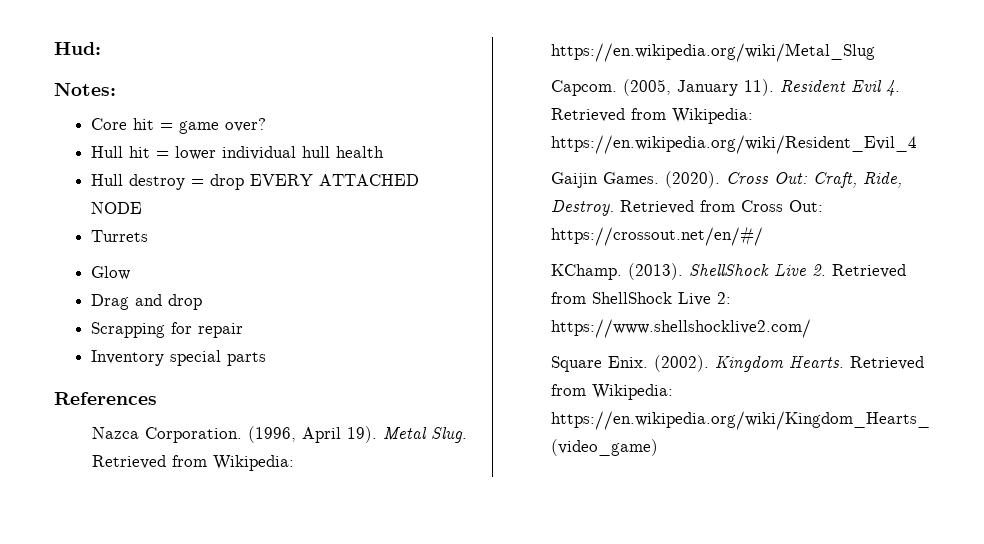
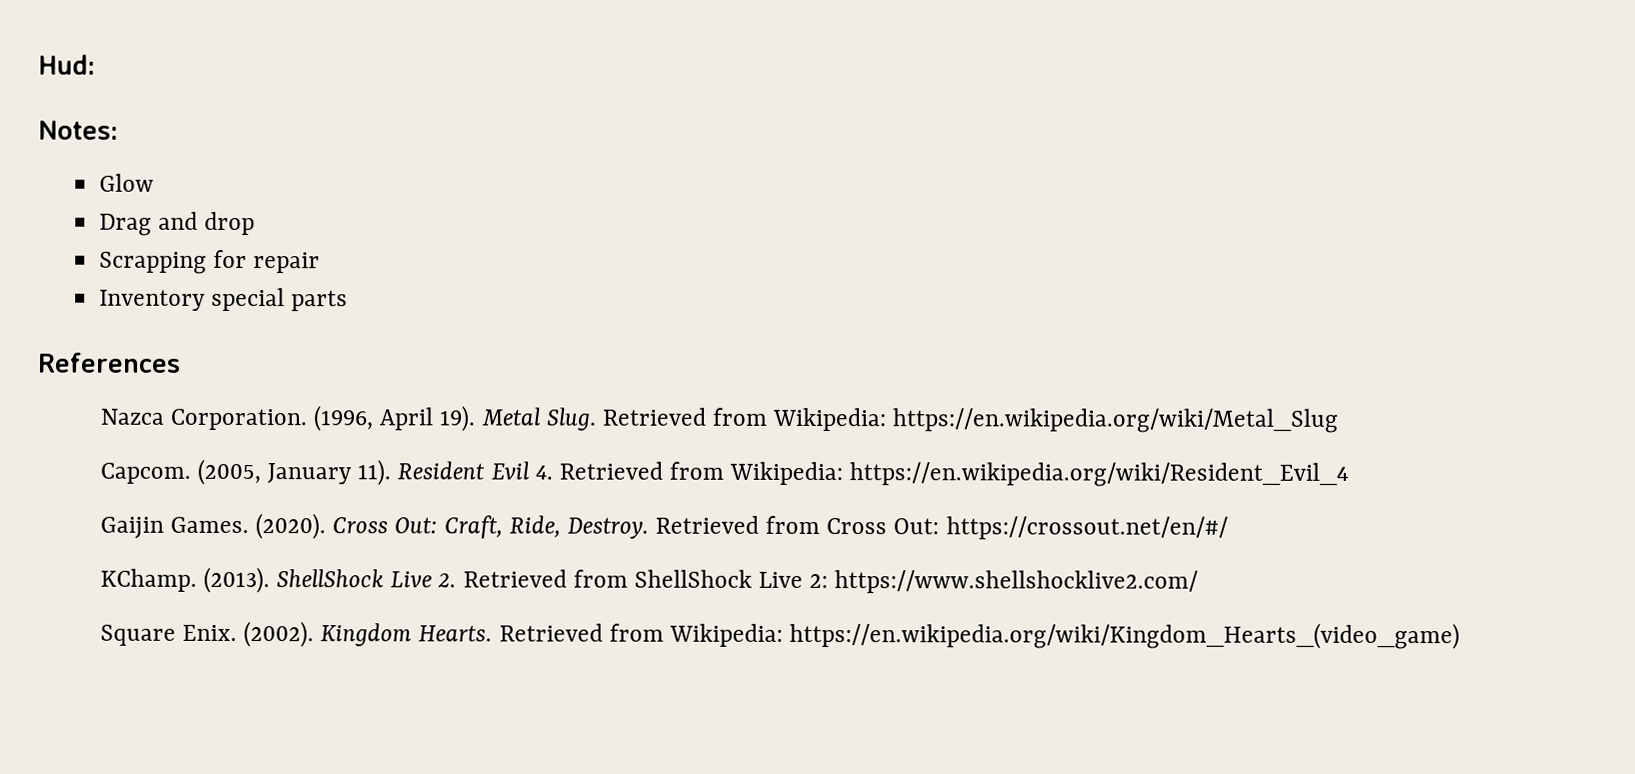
- Core hit = game over?
- Hull hit = lower individual hull health
- Hull destroy = drop EVERY ATTACHED NODE
- Turrets

